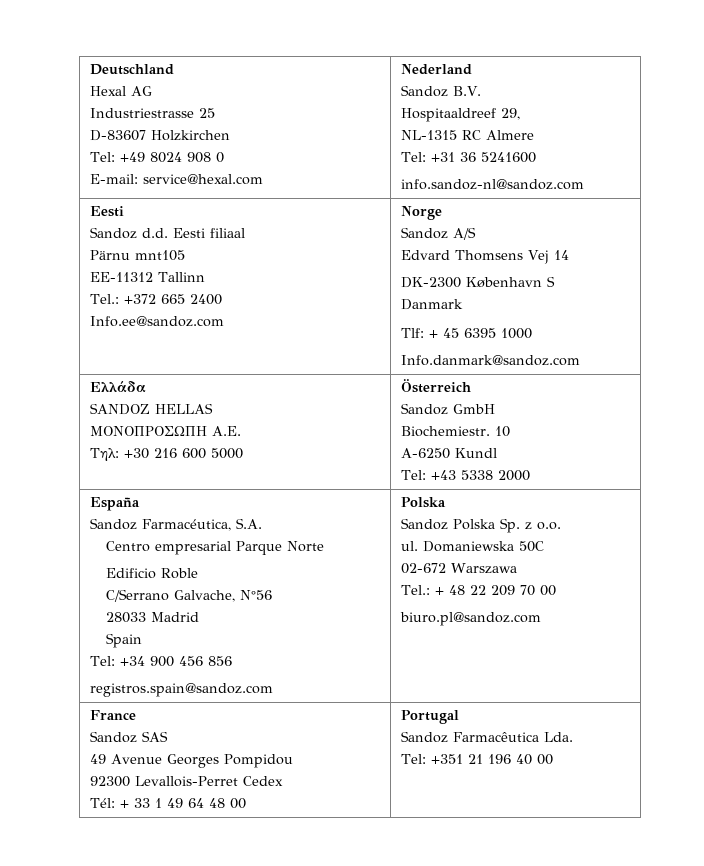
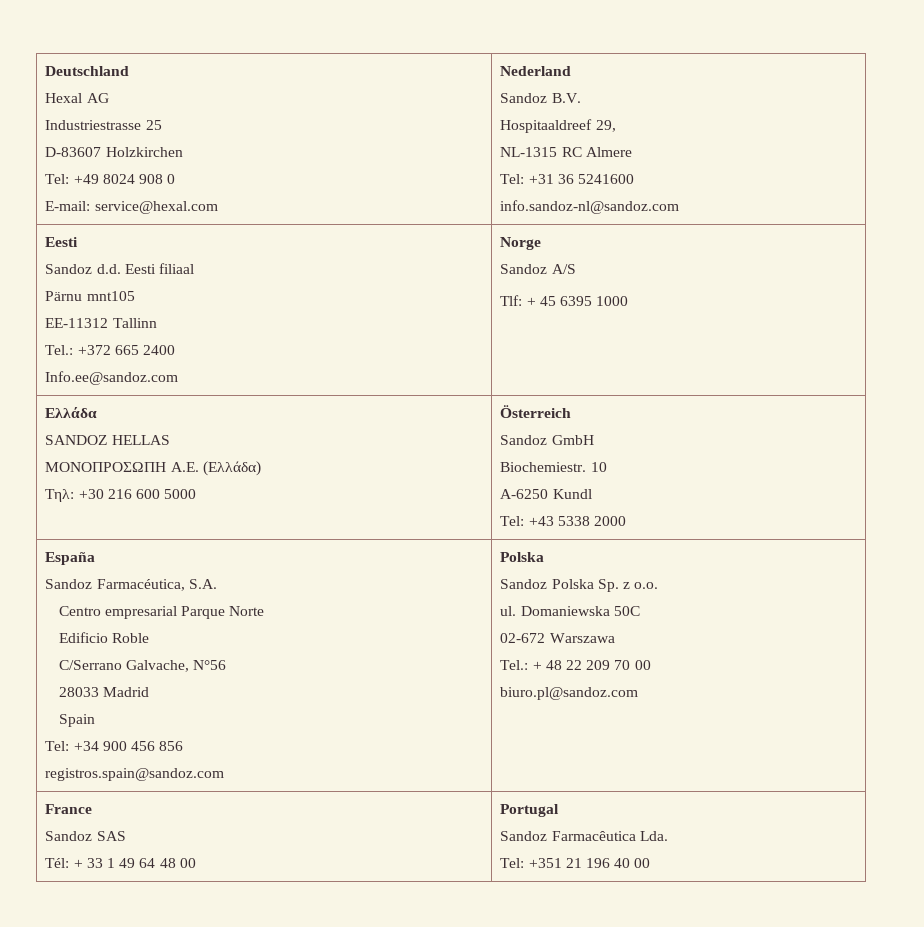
  Deutschland
  Hexal AG
  Industriestrasse 25
  D-83607 Holzkirchen
  Tel: +49 8024 908 0
  E-mail: service@hexal.com | Nederland
  Sandoz B.V.
  Hospitaaldreef 29,
  NL-1315 RC Almere
  Tel: +31 36 5241600
  info.sandoz-nl@sandoz.com
  Eesti
  Sandoz d.d. Eesti filiaal
  Pärnu mnt105
  EE-11312 Tallinn
  Tel.: +372 665 2400
  Info.ee@sandoz.com | Norge
  Sandoz A/S
- Edvard Thomsens Vej 14
- DK-2300 København S
- Danmark
  Tlf: + 45 6395 1000
- Info.danmark@sandoz.com
  Ελλάδα
  SANDOZ HELLAS
- ΜΟΝΟΠΡΟΣΩΠΗ Α.Ε.
+ ΜΟΝΟΠΡΟΣΩΠΗ Α.Ε. (Ελλάδα)
  France
  Sandoz SAS
- 49 Avenue Georges Pompidou
- 92300 Levallois-Perret Cedex

